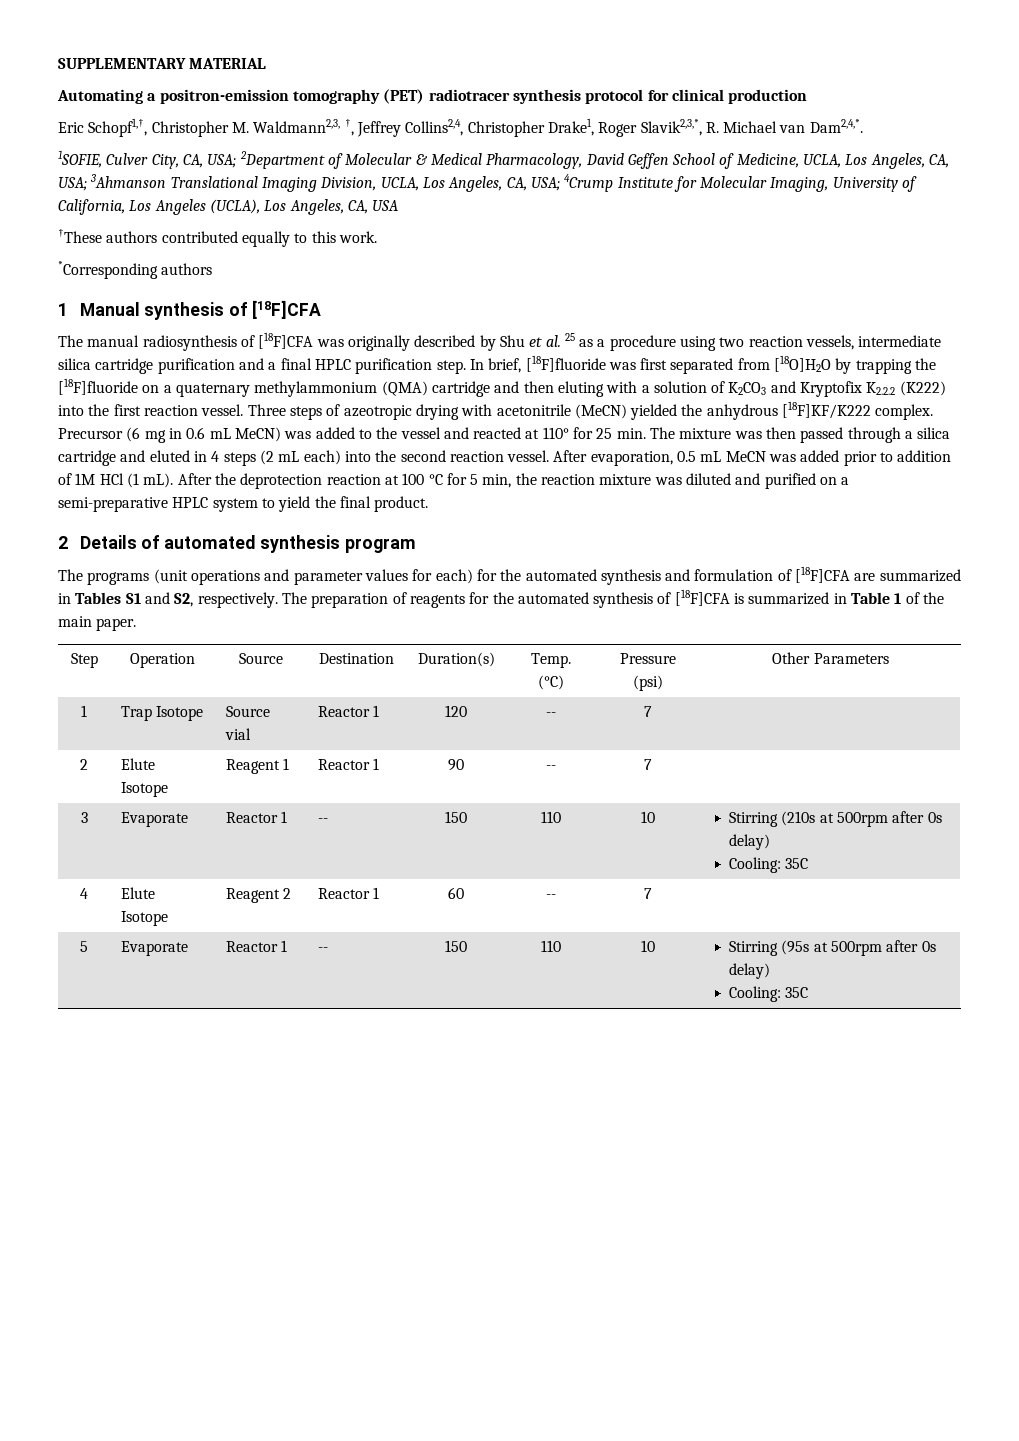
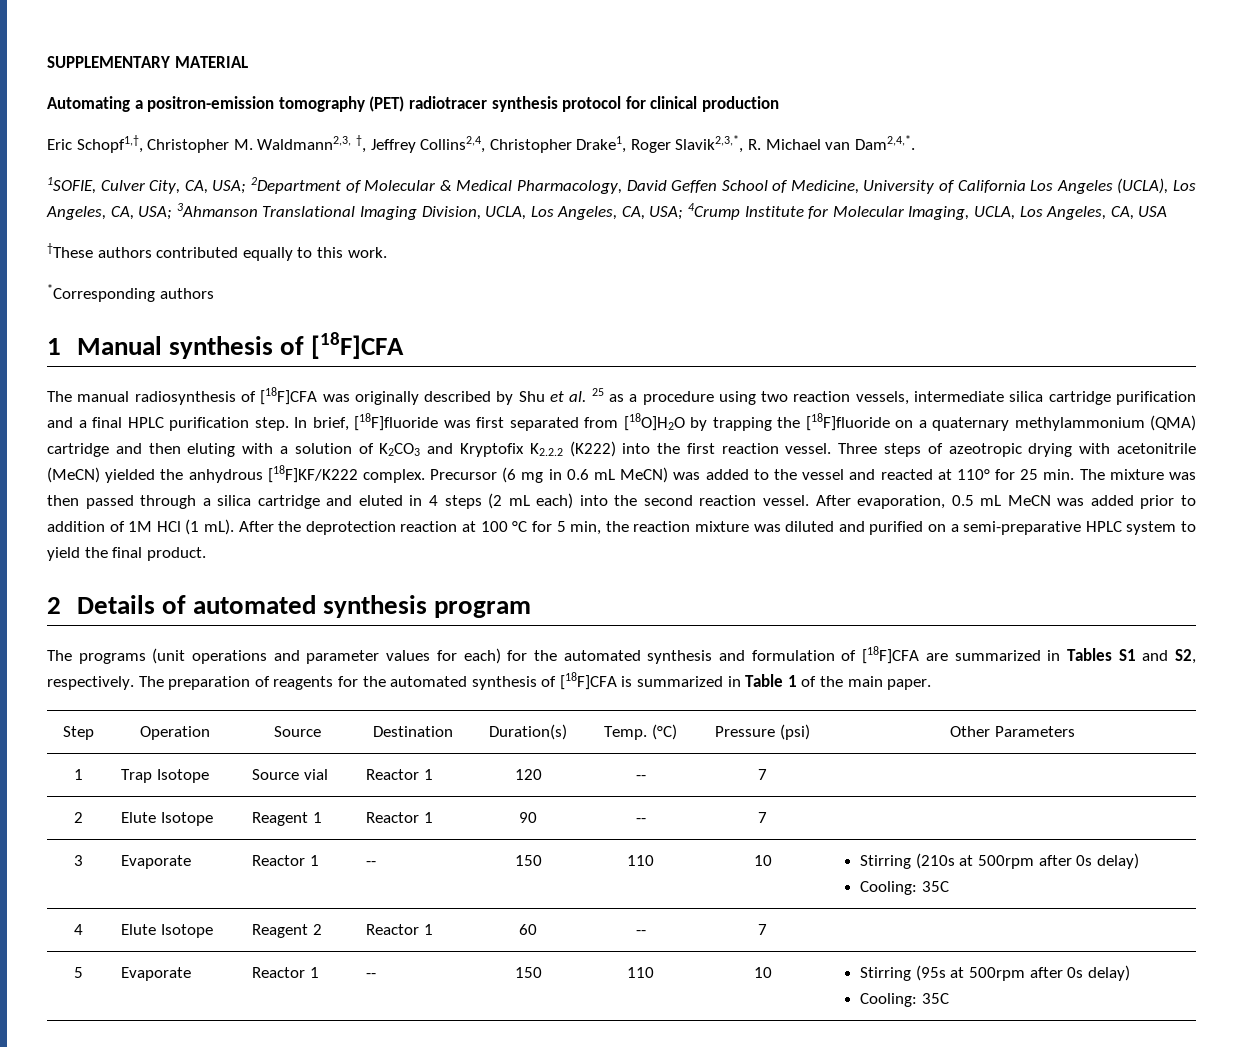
- 1SOFIE, Culver City, CA, USA; 2Department of Molecular & Medical Pharmacology, David Geffen School of Medicine, UCLA, Los Angeles, CA, USA; 3Ahmanson Translational Imaging Division, UCLA, Los Angeles, CA, USA; 4Crump Institute for Molecular Imaging, University of California, Los Angeles (UCLA), Los Angeles, CA, USA
+ 1SOFIE, Culver City, CA, USA; 2Department of Molecular & Medical Pharmacology, David Geffen School of Medicine, University of California Los Angeles (UCLA), Los Angeles, CA, USA; 3Ahmanson Translational Imaging Division, UCLA, Los Angeles, CA, USA; 4Crump Institute for Molecular Imaging, UCLA, Los Angeles, CA, USA

